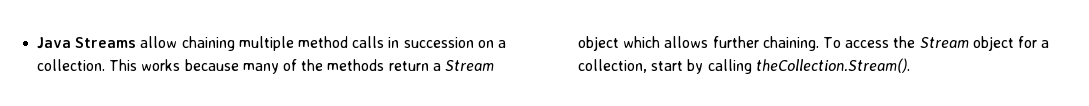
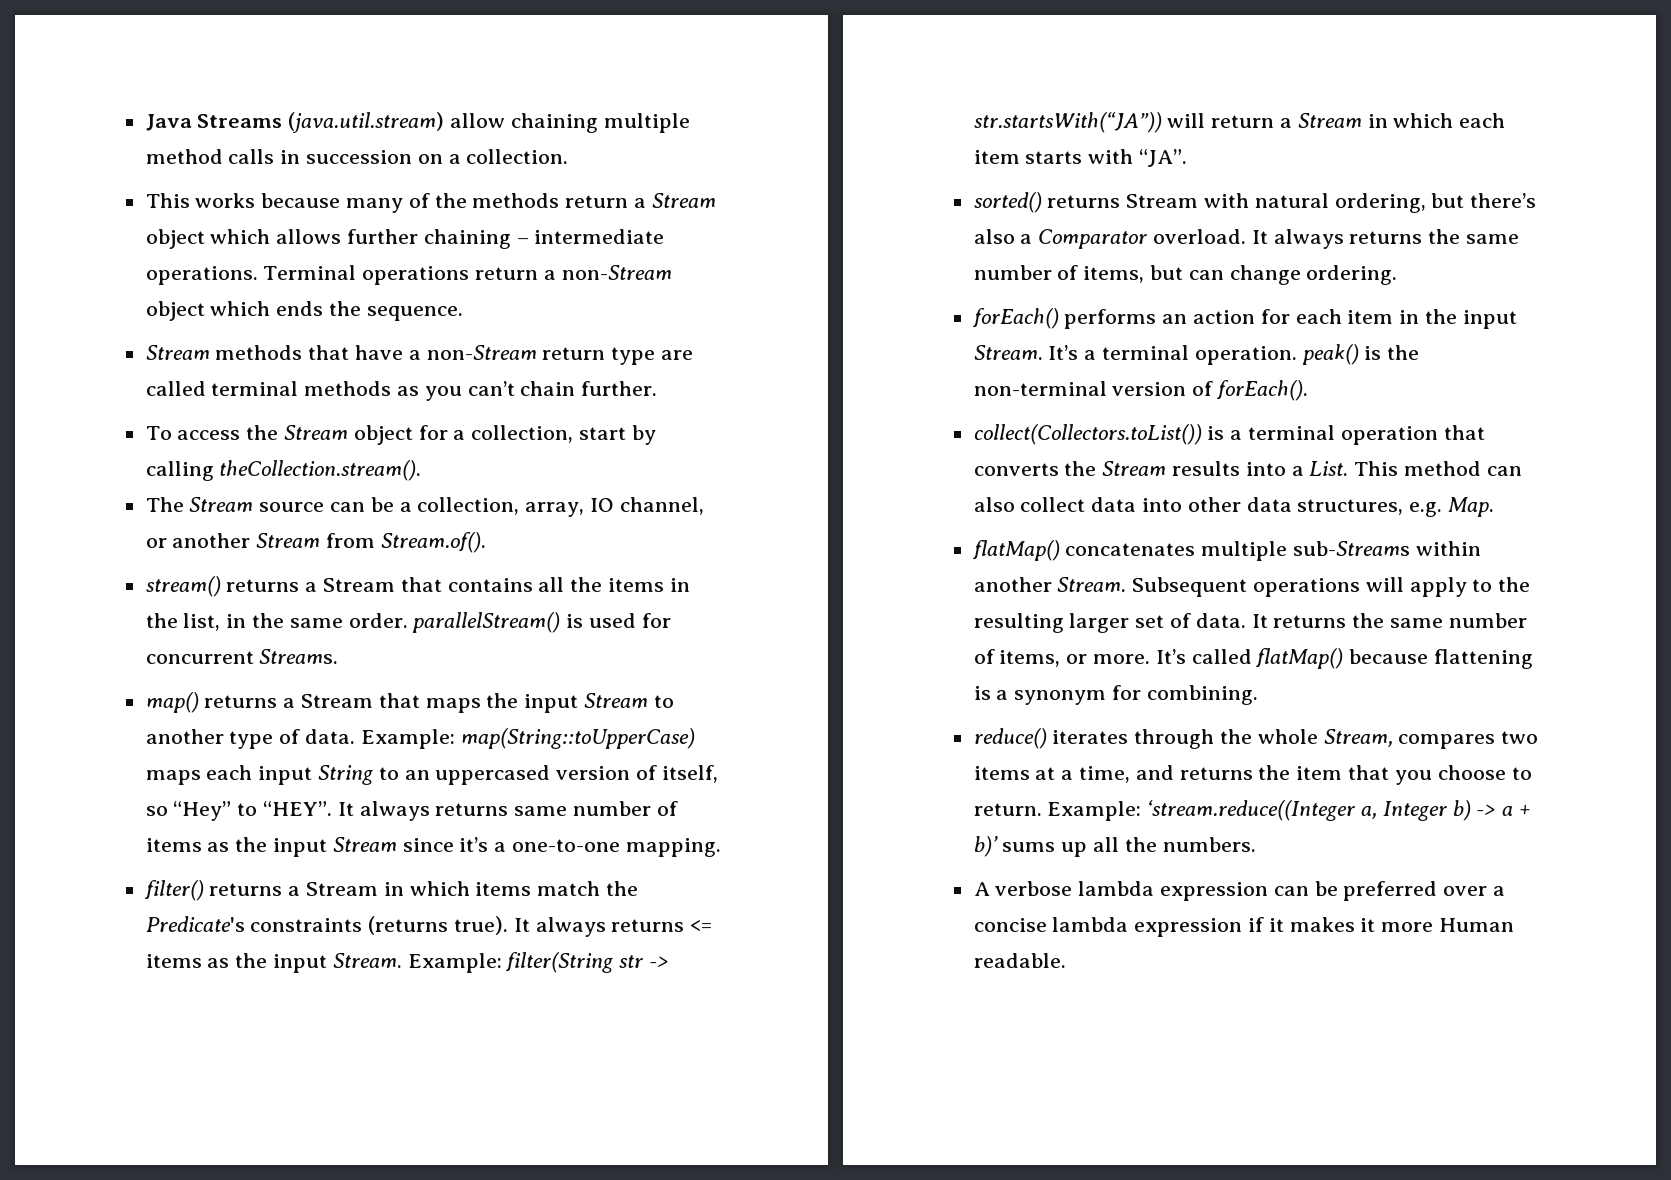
- Java Streams allow chaining multiple method calls in succession on a collection. This works because many of the methods return a Stream object which allows further chaining. To access the Stream object for a collection, start by calling theCollection.Stream().
+ Java Streams (java.util.stream) allow chaining multiple method calls in succession on a collection.
+ This works because many of the methods return a Stream object which allows further chaining – intermediate operations. Terminal operations return a non-Stream object which ends the sequence.
+ Stream methods that have a non-Stream return type are called terminal methods as you can’t chain further.
+ To access the Stream object for a collection, start by calling theCollection.stream().
+ The Stream source can be a collection, array, IO channel, or another Stream from Stream.of().
+ stream() returns a Stream that contains all the items in the list, in the same order. parallelStream() is used for concurrent Streams.
+ map() returns a Stream that maps the input Stream to another type of data. Example: map(String::toUpperCase) maps each input String to an uppercased version of itself, so “Hey” to “HEY”. It always returns same number of items as the input Stream since it’s a one-to-one mapping.
+ filter() returns a Stream in which items match the Predicate's constraints (returns true). It always returns <= items as the input Stream. Example: filter(String str -> str.startsWith(“JA”)) will return a Stream in which each item starts with “JA”.
+ sorted() returns Stream with natural ordering, but there’s also a Comparator overload. It always returns the same number of items, but can change ordering.
+ forEach() performs an action for each item in the input Stream. It’s a terminal operation. peak() is the non-terminal version of forEach().
+ collect(Collectors.toList()) is a terminal operation that converts the Stream results into a List. This method can also collect data into other data structures, e.g. Map.
+ flatMap() concatenates multiple sub-Streams within another Stream. Subsequent operations will apply to the resulting larger set of data. It returns the same number of items, or more. It’s called flatMap() because flattening is a synonym for combining.
+ reduce() iterates through the whole Stream, compares two items at a time, and returns the item that you choose to return. Example: ‘stream.reduce((Integer a, Integer b) -> a + b)’ sums up all the numbers.
+ A verbose lambda expression can be preferred over a concise lambda expression if it makes it more Human readable.

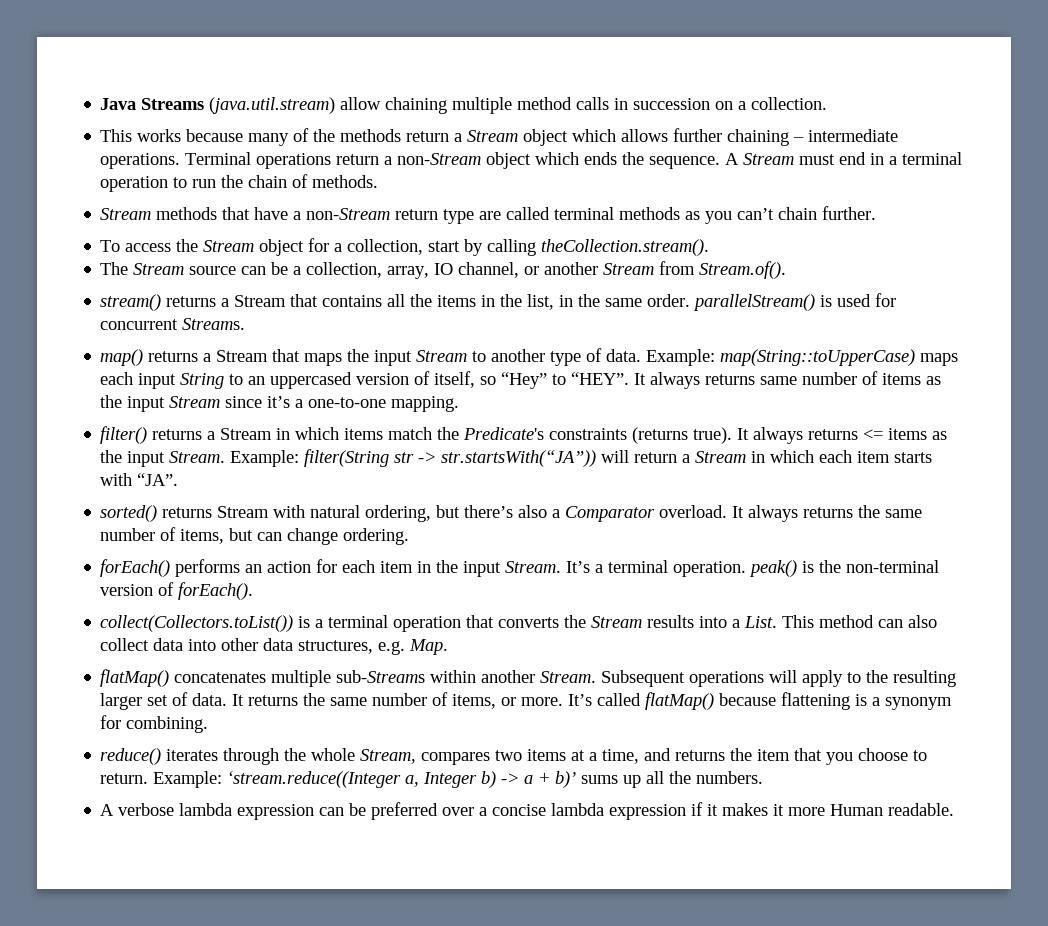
+ A Stream must end in a terminal operation to run the chain of methods.

